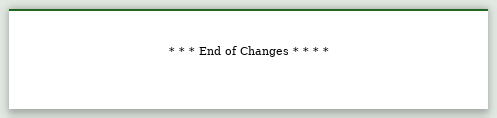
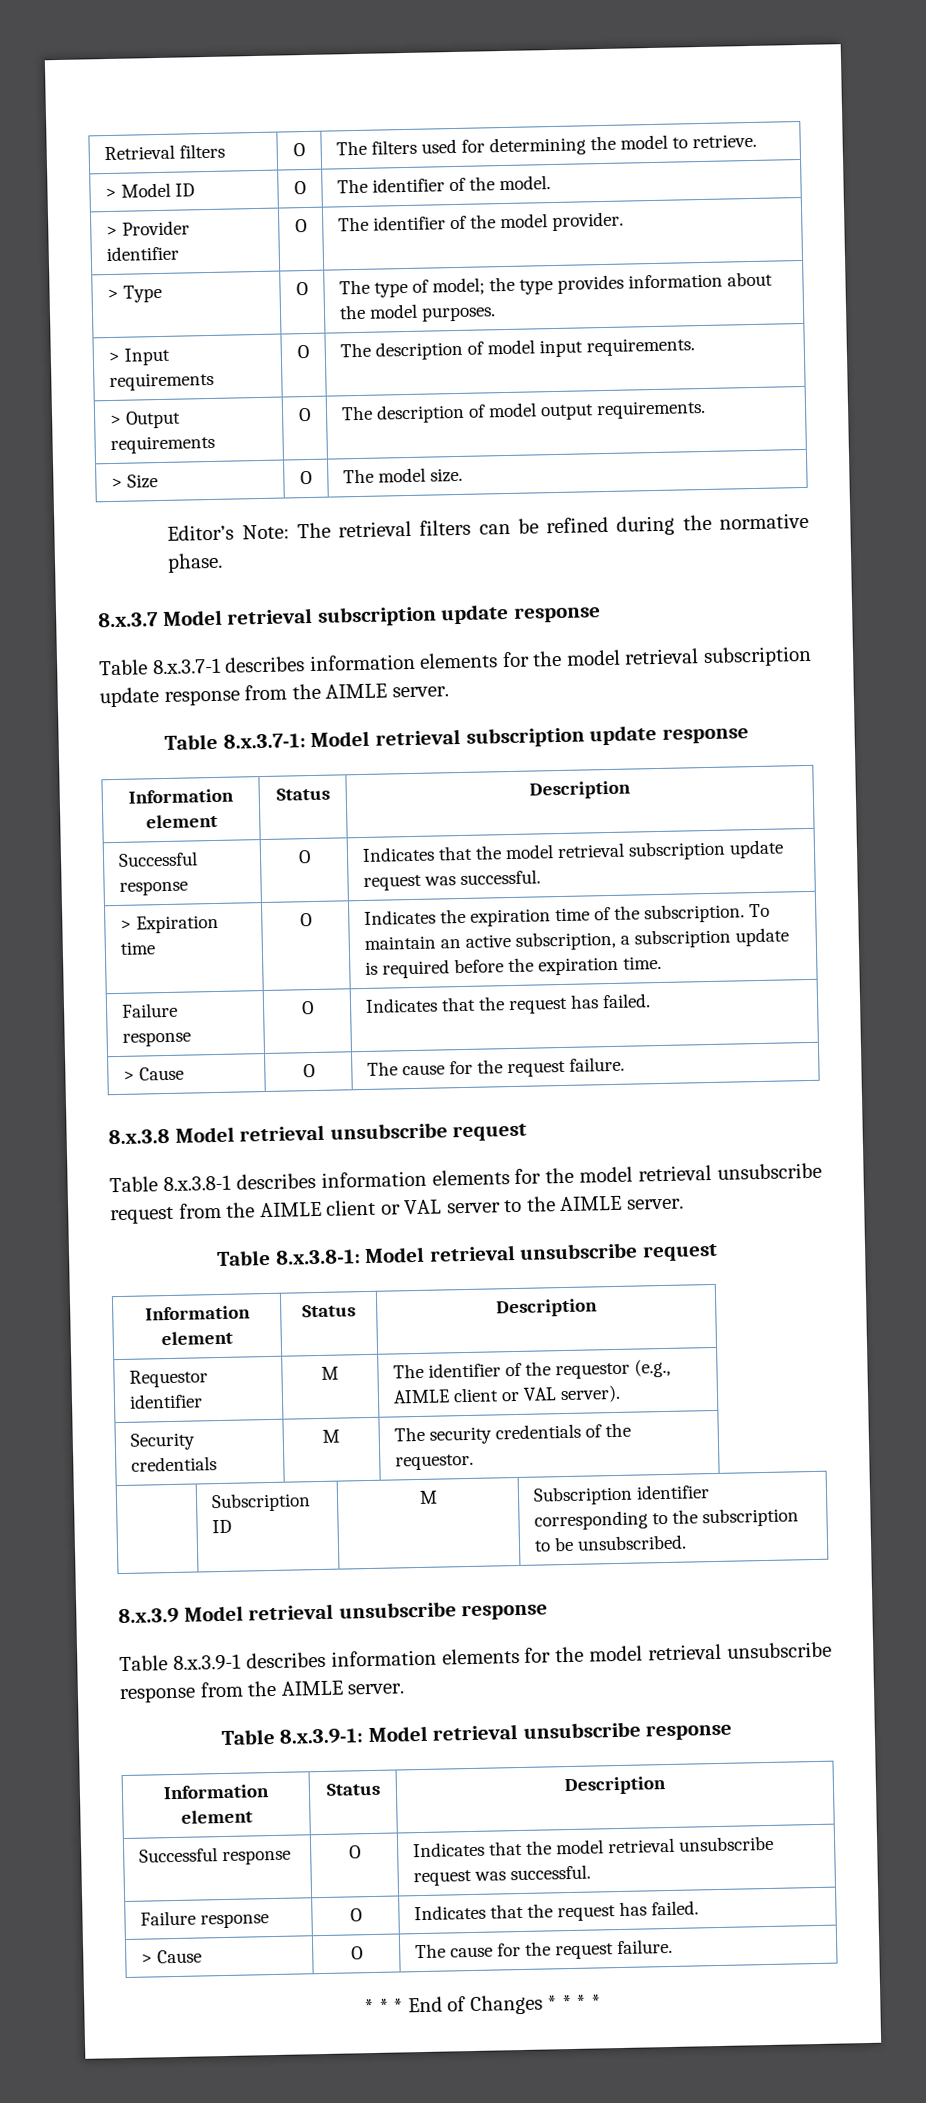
+ Retrieval filters | O | The filters used for determining the model to retrieve.
+ > Model ID | O | The identifier of the model.
+ > Provider identifier | O | The identifier of the model provider.
+ > Type | O | The type of model; the type provides information about the model purposes.
+ > Input requirements | O | The description of model input requirements.
+ > Output requirements | O | The description of model output requirements.
+ > Size | O | The model size.
+ Editor’s Note: The retrieval filters can be refined during the normative phase.
+ 8.x.3.7 Model retrieval subscription update response
+ Table 8.x.3.7-1 describes information elements for the model retrieval subscription update response from the AIMLE server.
+ Table 8.x.3.7-1: Model retrieval subscription update response
+ Information element | Status | Description
+ Successful response | O | Indicates that the model retrieval subscription update request was successful.
+ > Expiration time | O | Indicates the expiration time of the subscription. To maintain an active subscription, a subscription update is required before the expiration time.
+ Failure response | O | Indicates that the request has failed.
+ > Cause | O | The cause for the request failure.
+ 8.x.3.8 Model retrieval unsubscribe request
+ Table 8.x.3.8-1 describes information elements for the model retrieval unsubscribe request from the AIMLE client or VAL server to the AIMLE server.
+ Table 8.x.3.8-1: Model retrieval unsubscribe request
+ Information element | Status | Description
+ Requestor identifier | M | The identifier of the requestor (e.g., AIMLE client or VAL server).
+ Security credentials | M | The security credentials of the requestor.
+ | Subscription ID | M | Subscription identifier corresponding to the subscription to be unsubscribed.
+ 8.x.3.9 Model retrieval unsubscribe response
+ Table 8.x.3.9-1 describes information elements for the model retrieval unsubscribe response from the AIMLE server.
+ Table 8.x.3.9-1: Model retrieval unsubscribe response
+ Information element | Status | Description
+ Successful response | O | Indicates that the model retrieval unsubscribe request was successful.
+ Failure response | O | Indicates that the request has failed.
+ > Cause | O | The cause for the request failure.

